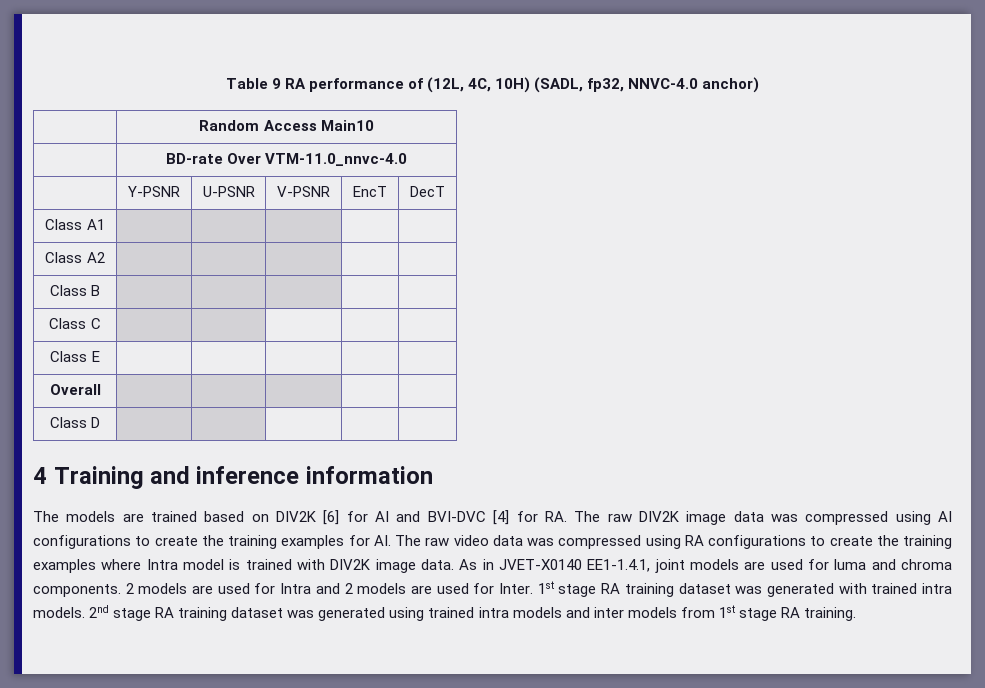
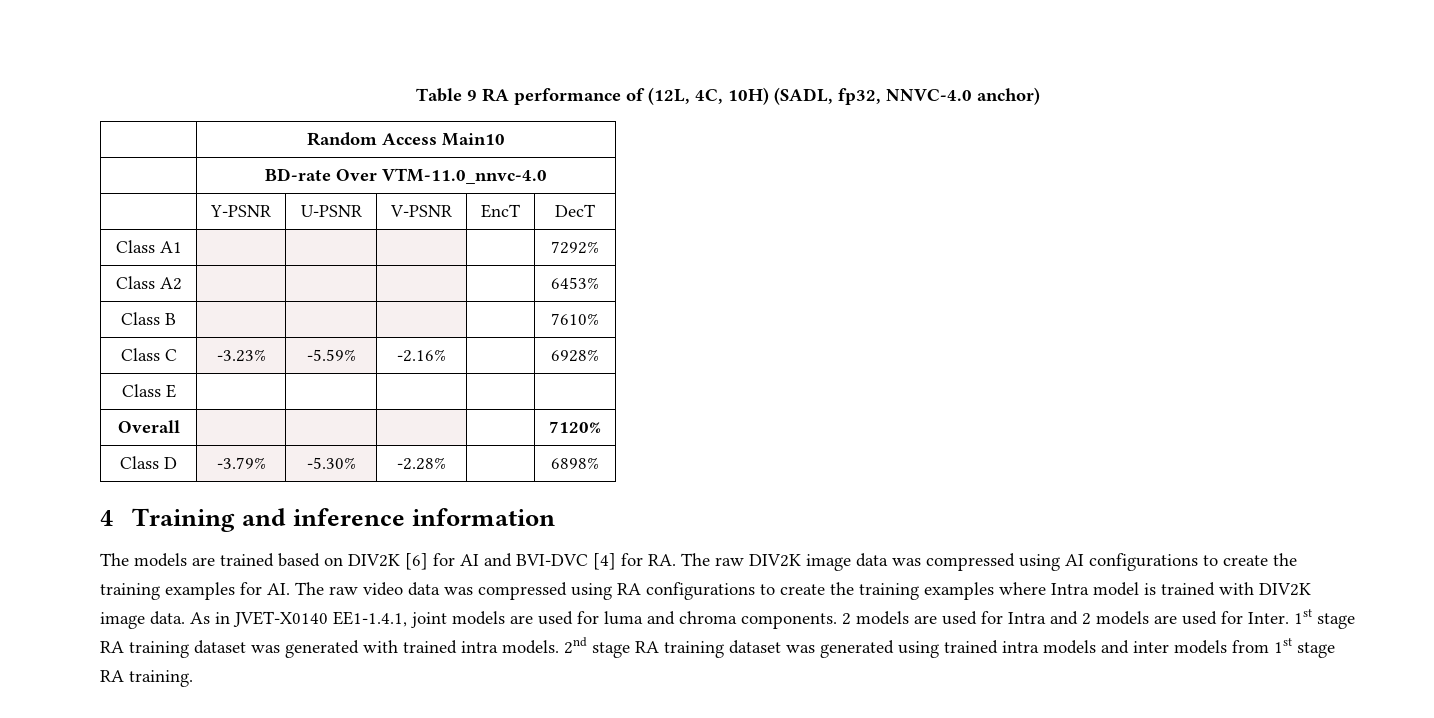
- Class A1 | | | | |
+ Class A1 | | | | | 7292%
- Class A2 | | | | |
+ Class A2 | | | | | 6453%
- Class B | | | | |
+ Class B | | | | | 7610%
- Class C | | | | |
+ Class C | -3.23% | -5.59% | -2.16% | | 6928%
- Overall | | | | |
+ Overall | | | | | 7120%
- Class D | | | | |
+ Class D | -3.79% | -5.30% | -2.28% | | 6898%

